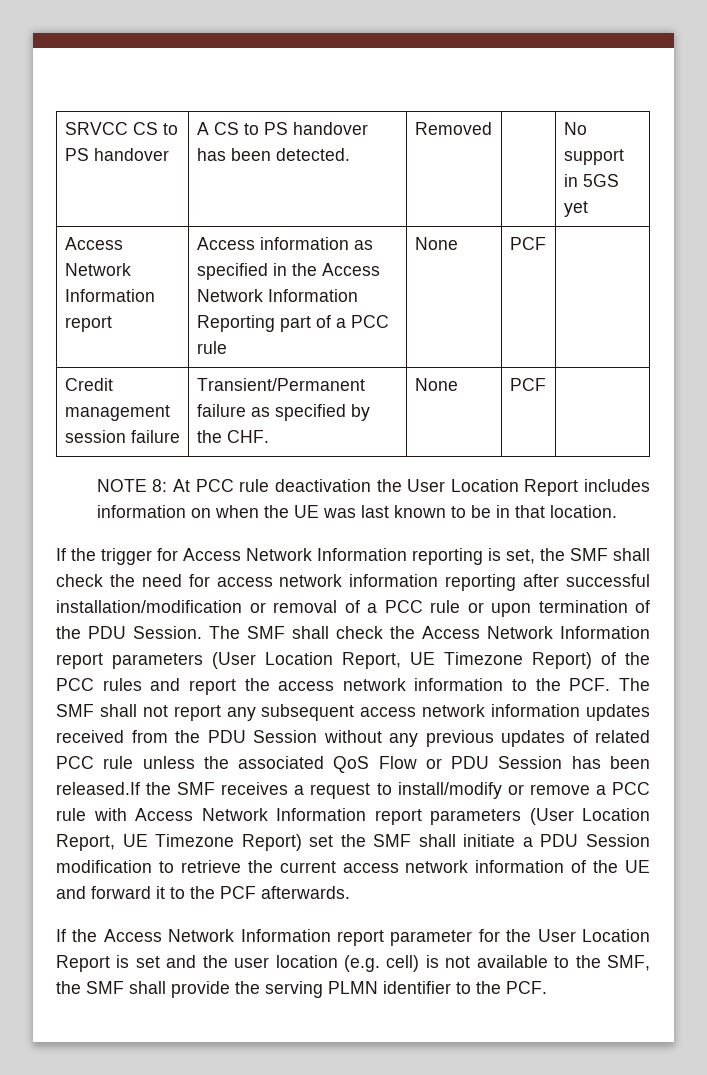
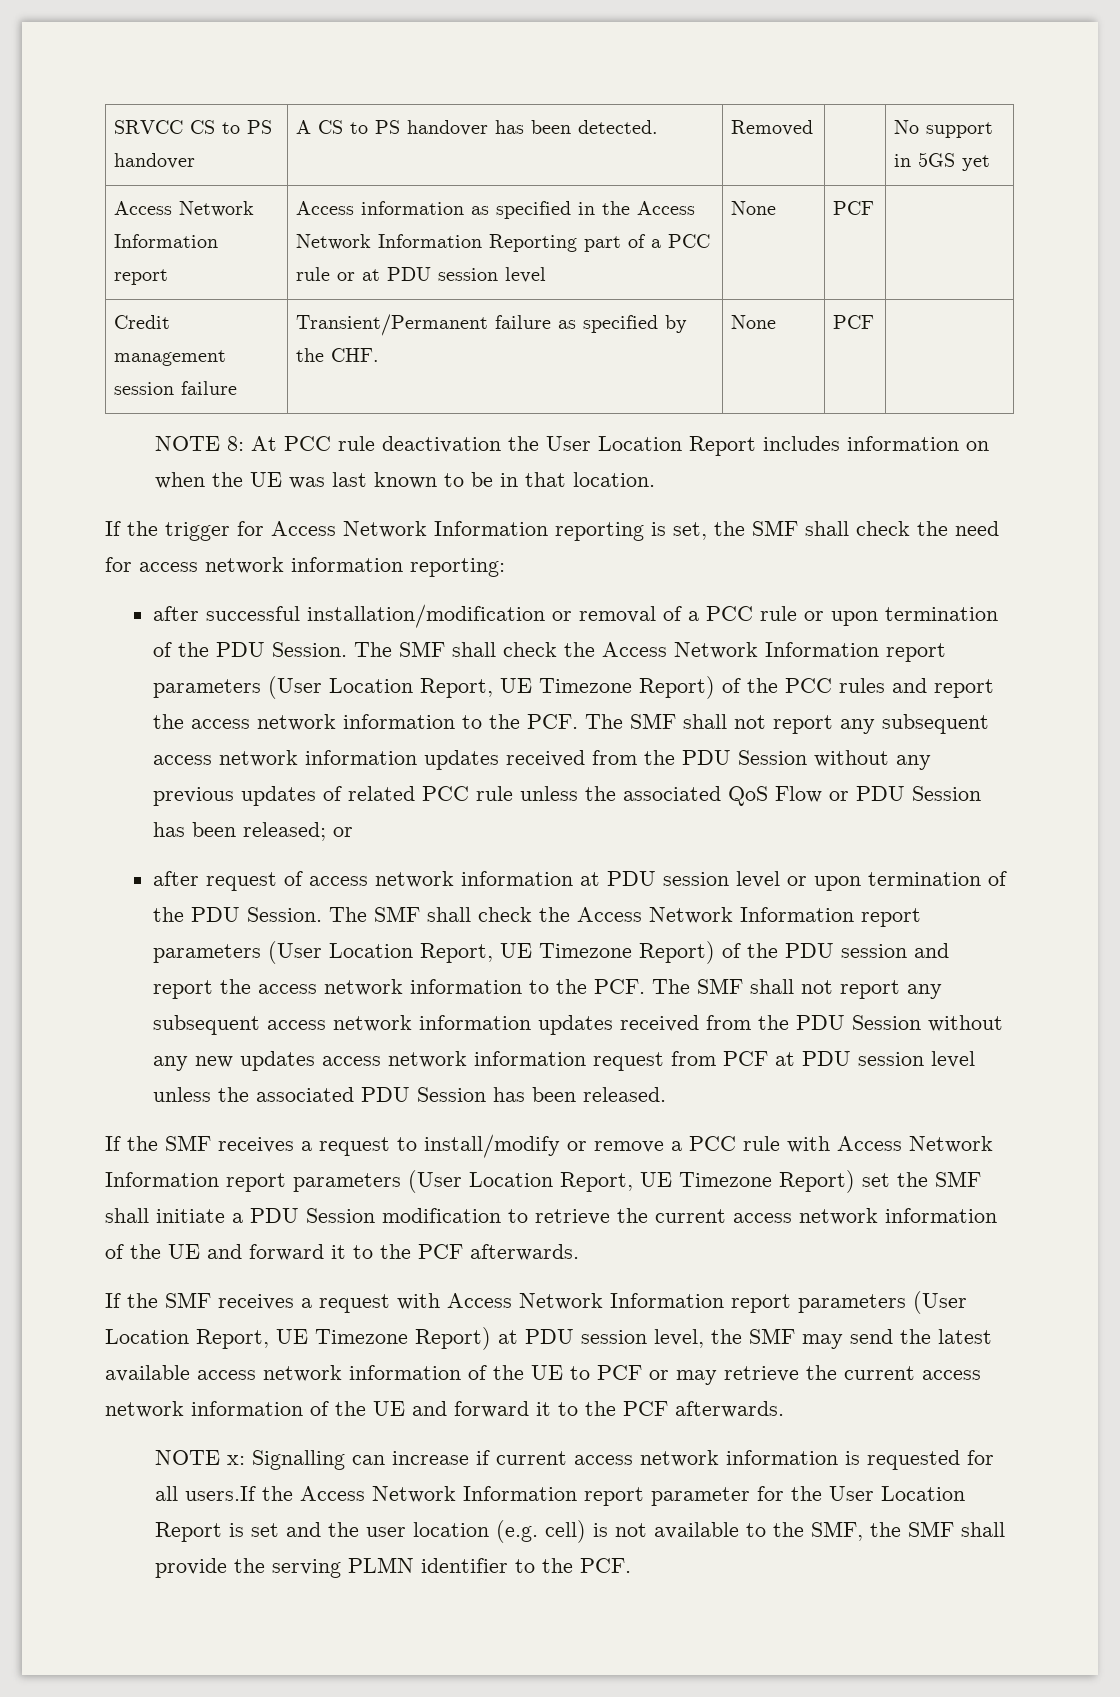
- Access Network Information report | Access information as specified in the Access Network Information Reporting part of a PCC rule | None | PCF |
+ Access Network Information report | Access information as specified in the Access Network Information Reporting part of a PCC rule or at PDU session level | None | PCF |
- If the trigger for Access Network Information reporting is set, the SMF shall check the need for access network information reporting after successful installation/modification or removal of a PCC rule or upon termination of the PDU Session.
+ If the trigger for Access Network Information reporting is set, the SMF shall check the need for access network information reporting:
+ after successful installation/modification or removal of a PCC rule or upon termination of the PDU Session.
- The SMF shall check the Access Network Information report parameters (User Location Report, UE Timezone Report) of the PCC rules and report the access network information to the PCF. The SMF shall not report any subsequent access network information updates received from the PDU Session without any previous updates of related PCC rule unless the associated QoS Flow or PDU Session has been released.If the SMF receives a request to install/modify or remove a PCC rule with Access Network Information report parameters (User Location Report, UE Timezone Report) set the SMF shall initiate a PDU Session modification to retrieve the current access network information of the UE and forward it to the PCF afterwards.
+ The SMF shall check the Access Network Information report parameters (User Location Report, UE Timezone Report) of the PCC rules and report the access network information to the PCF. The SMF shall not report any subsequent access network information updates received from the PDU Session without any previous updates of related PCC rule unless the associated QoS Flow or PDU Session has been released; or
+ after request of access network information at PDU session level or upon termination of the PDU Session. The SMF shall check the Access Network Information report parameters (User Location Report, UE Timezone Report) of the PDU session and report the access network information to the PCF. The SMF shall not report any subsequent access network information updates received from the PDU Session without any new updates access network information request from PCF at PDU session level unless the associated PDU Session has been released.
+ If the SMF receives a request to install/modify or remove a PCC rule with Access Network Information report parameters (User Location Report, UE Timezone Report) set the SMF shall initiate a PDU Session modification to retrieve the current access network information of the UE and forward it to the PCF afterwards.
- If the Access Network Information report parameter for the User Location Report is set and the user location (e.g. cell) is not available to the SMF, the SMF shall provide the serving PLMN identifier to the PCF.
+ If the SMF receives a request with Access Network Information report parameters (User Location Report, UE Timezone Report) at PDU session level, the SMF may send the latest available access network information of the UE to PCF or may retrieve the current access network information of the UE and forward it to the PCF afterwards.
+ NOTE x: Signalling can increase if current access network information is requested for all users.If the Access Network Information report parameter for the User Location Report is set and the user location (e.g. cell) is not available to the SMF, the SMF shall provide the serving PLMN identifier to the PCF.

